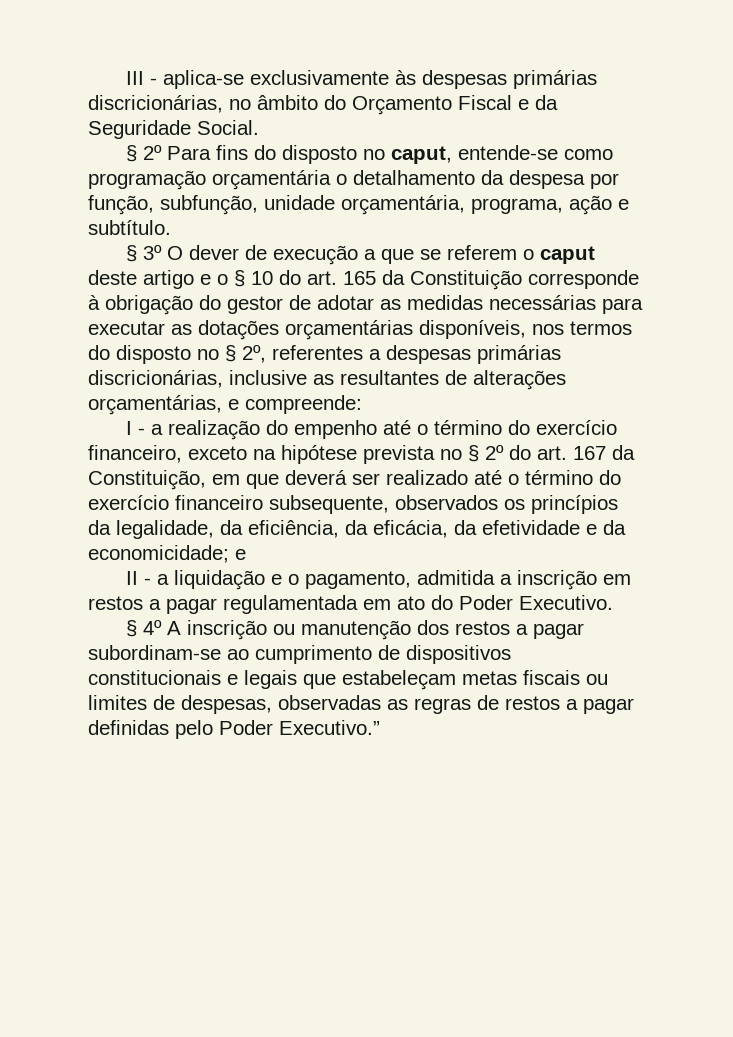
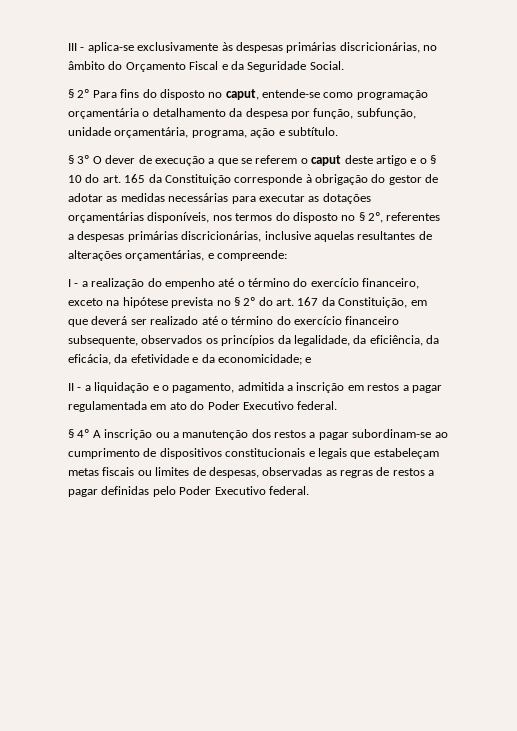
- § 3º O dever de execução a que se referem o caput deste artigo e o § 10 do art. 165 da Constituição corresponde à obrigação do gestor de adotar as medidas necessárias para executar as dotações orçamentárias disponíveis, nos termos do disposto no § 2º, referentes a despesas primárias discricionárias, inclusive as resultantes de alterações orçamentárias, e compreende:
+ § 3º O dever de execução a que se referem o caput deste artigo e o § 10 do art. 165 da Constituição corresponde à obrigação do gestor de adotar as medidas necessárias para executar as dotações orçamentárias disponíveis, nos termos do disposto no § 2º, referentes a despesas primárias discricionárias, inclusive aquelas resultantes de alterações orçamentárias, e compreende:
- II - a liquidação e o pagamento, admitida a inscrição em restos a pagar regulamentada em ato do Poder Executivo.
+ II - a liquidação e o pagamento, admitida a inscrição em restos a pagar regulamentada em ato do Poder Executivo federal.
- § 4º A inscrição ou manutenção dos restos a pagar subordinam-se ao cumprimento de dispositivos constitucionais e legais que estabeleçam metas fiscais ou limites de despesas, observadas as regras de restos a pagar definidas pelo Poder Executivo.”
+ § 4º A inscrição ou a manutenção dos restos a pagar subordinam-se ao cumprimento de dispositivos constitucionais e legais que estabeleçam metas fiscais ou limites de despesas, observadas as regras de restos a pagar definidas pelo Poder Executivo federal.

